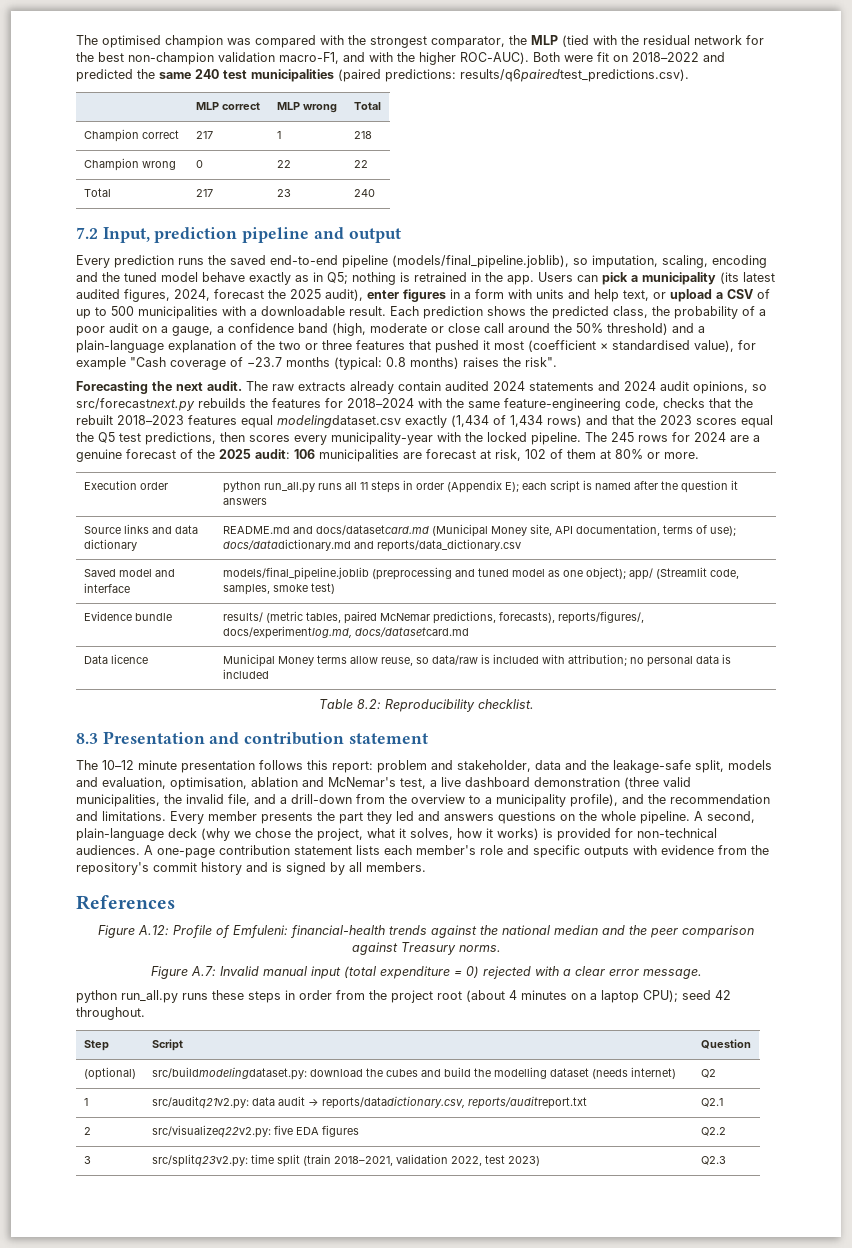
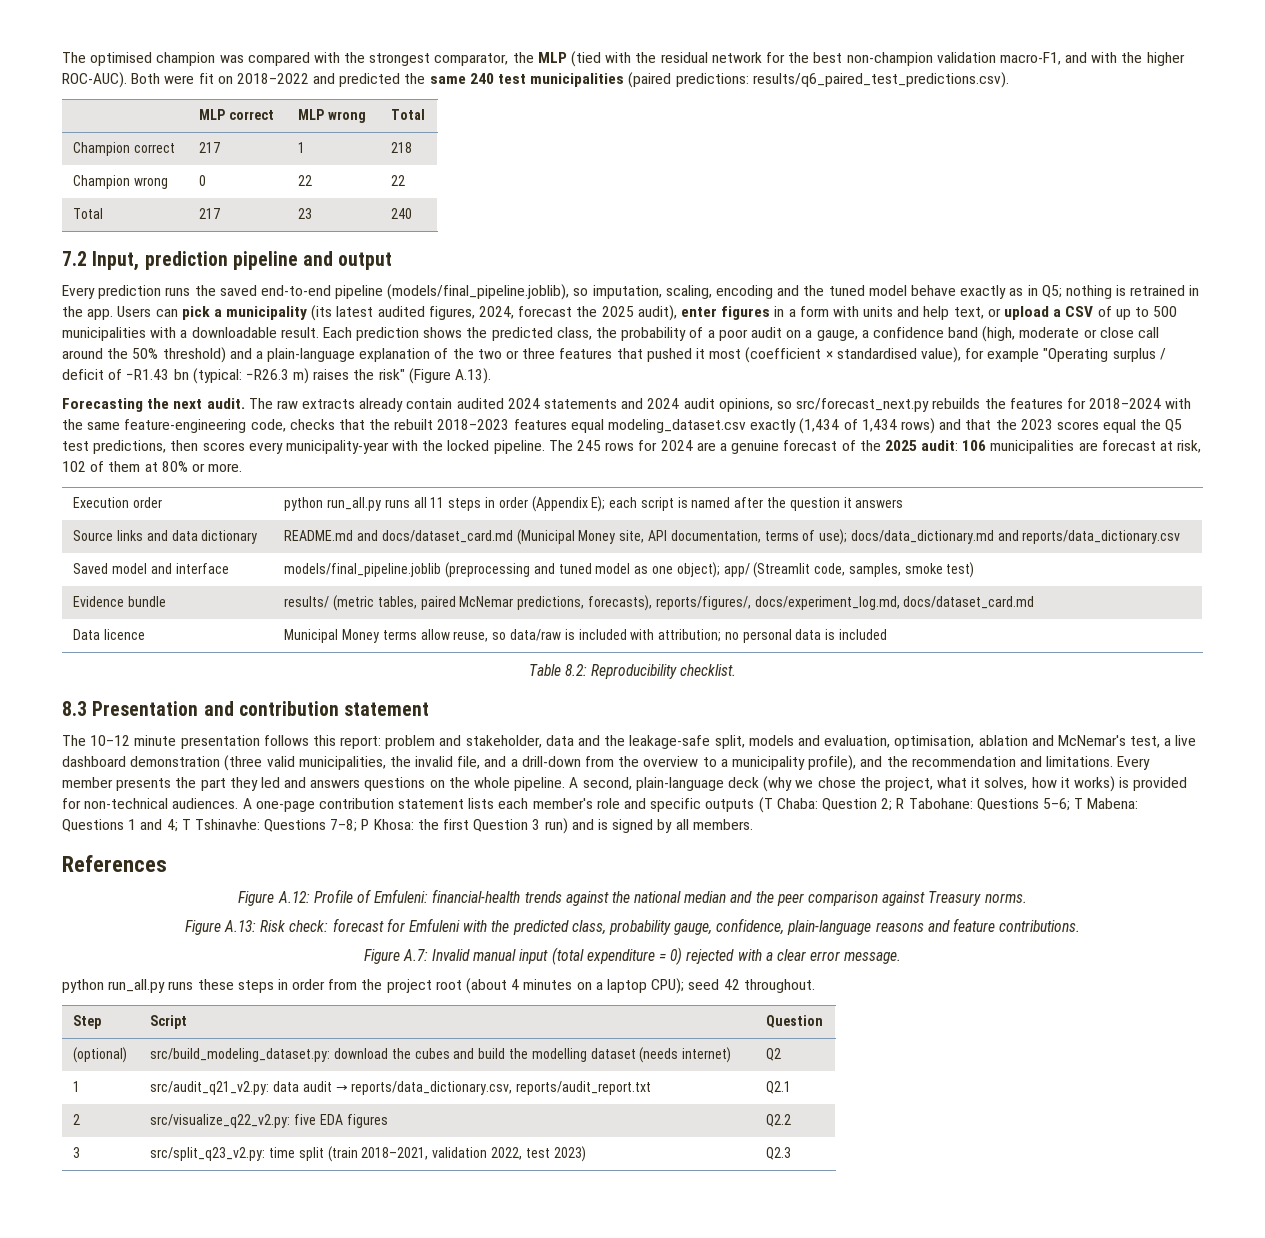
- Both were fit on 2018–2022 and predicted the same 240 test municipalities (paired predictions: results/q6pairedtest_predictions.csv).
+ Both were fit on 2018–2022 and predicted the same 240 test municipalities (paired predictions: results/q6_paired_test_predictions.csv).
- Each prediction shows the predicted class, the probability of a poor audit on a gauge, a confidence band (high, moderate or close call around the 50% threshold) and a plain-language explanation of the two or three features that pushed it most (coefficient × standardised value), for example "Cash coverage of −23.7 months (typical: 0.8 months) raises the risk".
+ Each prediction shows the predicted class, the probability of a poor audit on a gauge, a confidence band (high, moderate or close call around the 50% threshold) and a plain-language explanation of the two or three features that pushed it most (coefficient × standardised value), for example "Operating surplus / deficit of −R1.43 bn (typical: −R26.3 m) raises the risk" (Figure A.13).
- The raw extracts already contain audited 2024 statements and 2024 audit opinions, so src/forecastnext.py rebuilds the features for 2018–2024 with the same feature-engineering code, checks that the rebuilt 2018–2023 features equal modelingdataset.csv exactly (1,434 of 1,434 rows) and that the 2023 scores equal the Q5 test predictions, then scores every municipality-year with the locked pipeline.
+ The raw extracts already contain audited 2024 statements and 2024 audit opinions, so src/forecast_next.py rebuilds the features for 2018–2024 with the same feature-engineering code, checks that the rebuilt 2018–2023 features equal modeling_dataset.csv exactly (1,434 of 1,434 rows) and that the 2023 scores equal the Q5 test predictions, then scores every municipality-year with the locked pipeline.
- Source links and data dictionary | README.md and docs/datasetcard.md (Municipal Money site, API documentation, terms of use); docs/datadictionary.md and reports/data_dictionary.csv
+ Source links and data dictionary | README.md and docs/dataset_card.md (Municipal Money site, API documentation, terms of use); docs/data_dictionary.md and reports/data_dictionary.csv
- Evidence bundle | results/ (metric tables, paired McNemar predictions, forecasts), reports/figures/, docs/experimentlog.md, docs/datasetcard.md
+ Evidence bundle | results/ (metric tables, paired McNemar predictions, forecasts), reports/figures/, docs/experiment_log.md, docs/dataset_card.md
- A one-page contribution statement lists each member's role and specific outputs with evidence from the repository's commit history and is signed by all members.
+ A one-page contribution statement lists each member's role and specific outputs (T Chaba: Question 2; R Tabohane: Questions 5–6; T Mabena: Questions 1 and 4; T Tshinavhe: Questions 7–8; P Khosa: the first Question 3 run) and is signed by all members.
+ Figure A.13: Risk check: forecast for Emfuleni with the predicted class, probability gauge, confidence, plain-language reasons and feature contributions.
- (optional) | src/buildmodelingdataset.py: download the cubes and build the modelling dataset (needs internet) | Q2
+ (optional) | src/build_modeling_dataset.py: download the cubes and build the modelling dataset (needs internet) | Q2
- 1 | src/auditq21v2.py: data audit → reports/datadictionary.csv, reports/auditreport.txt | Q2.1
+ 1 | src/audit_q21_v2.py: data audit → reports/data_dictionary.csv, reports/audit_report.txt | Q2.1
- 2 | src/visualizeq22v2.py: five EDA figures | Q2.2
+ 2 | src/visualize_q22_v2.py: five EDA figures | Q2.2
- 3 | src/splitq23v2.py: time split (train 2018–2021, validation 2022, test 2023) | Q2.3
+ 3 | src/split_q23_v2.py: time split (train 2018–2021, validation 2022, test 2023) | Q2.3

